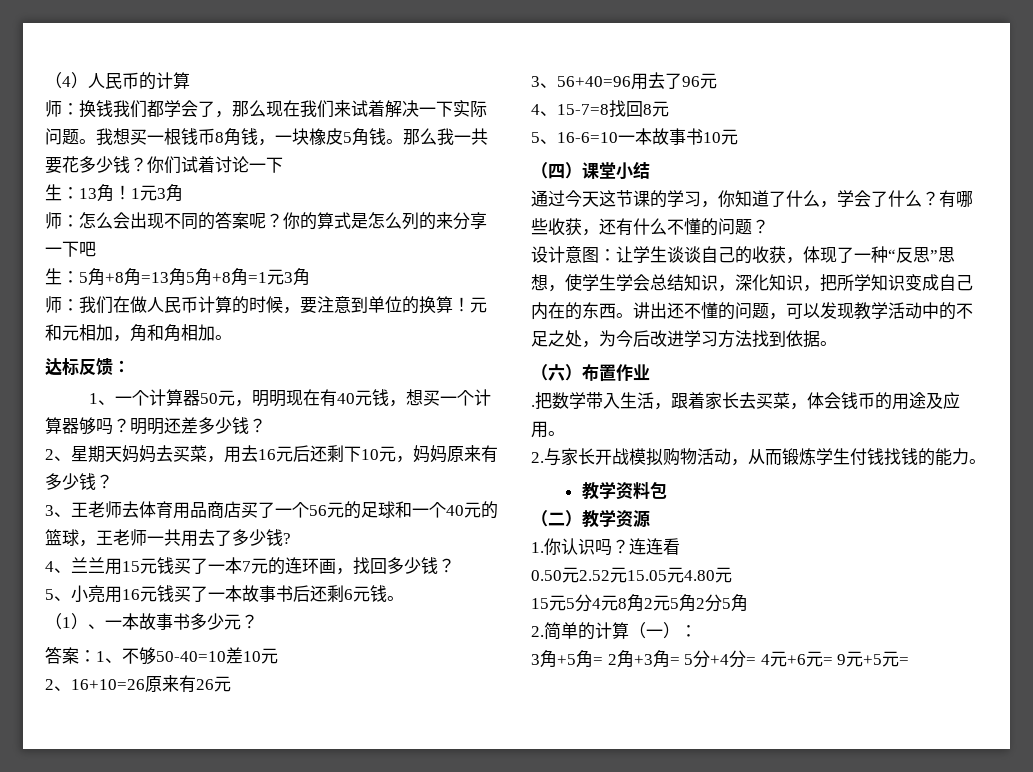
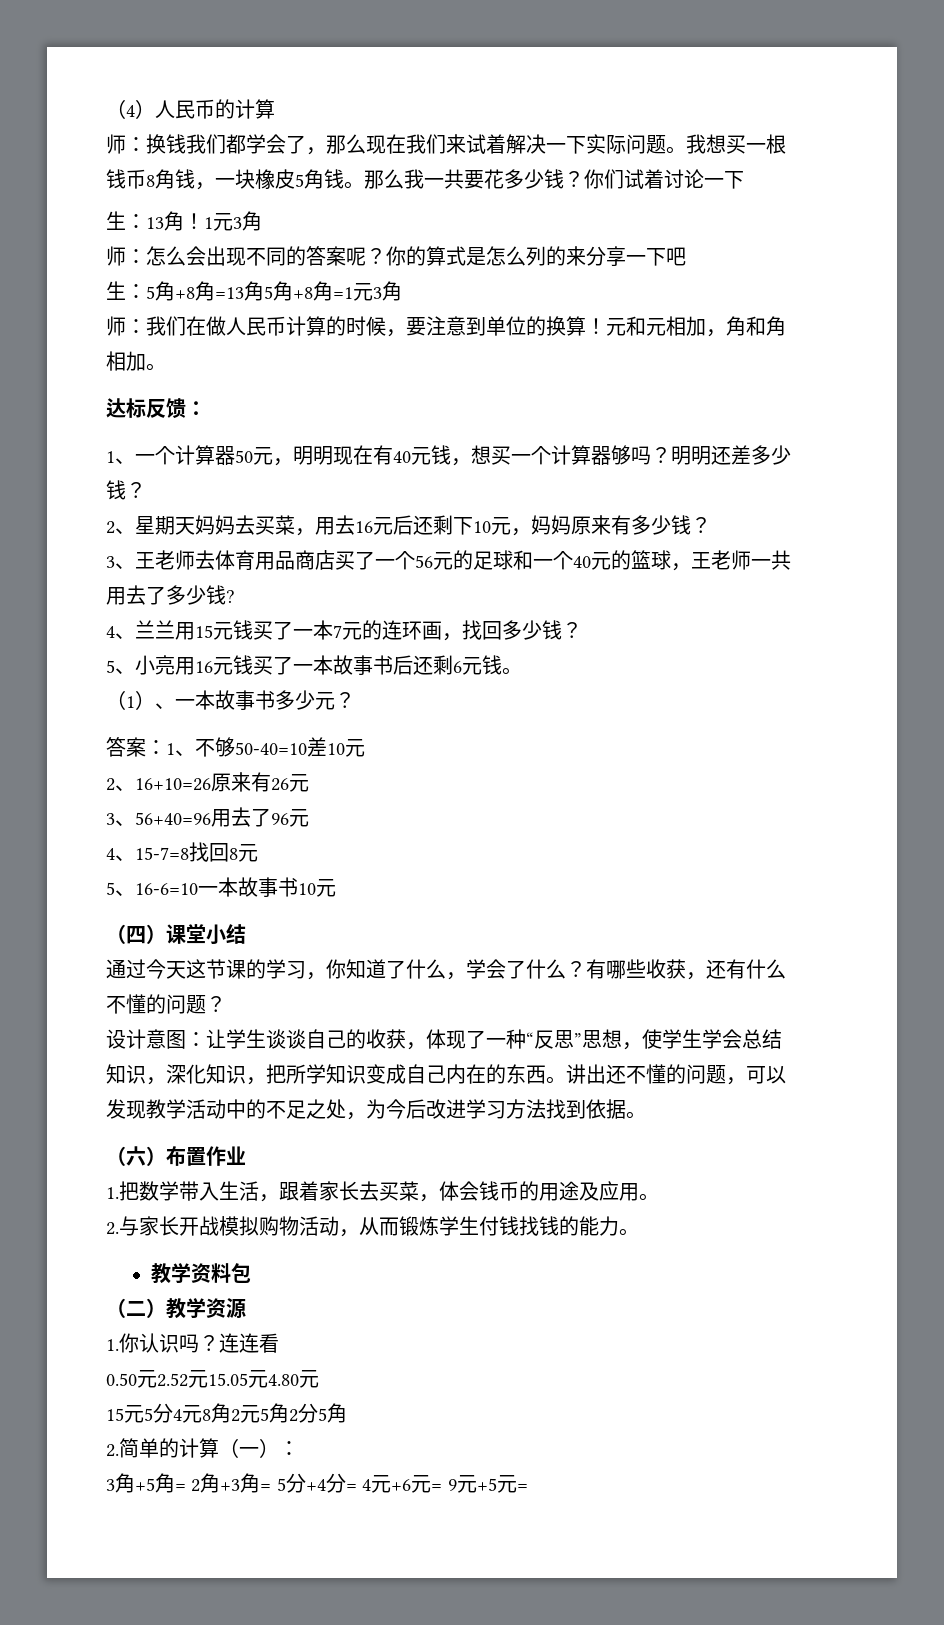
- .把数学带入生活，跟着家长去买菜，体会钱币的用途及应用。
+ 1.把数学带入生活，跟着家长去买菜，体会钱币的用途及应用。

